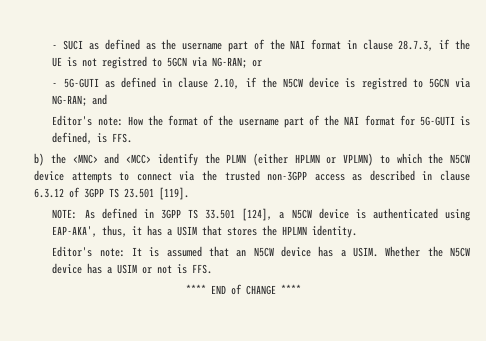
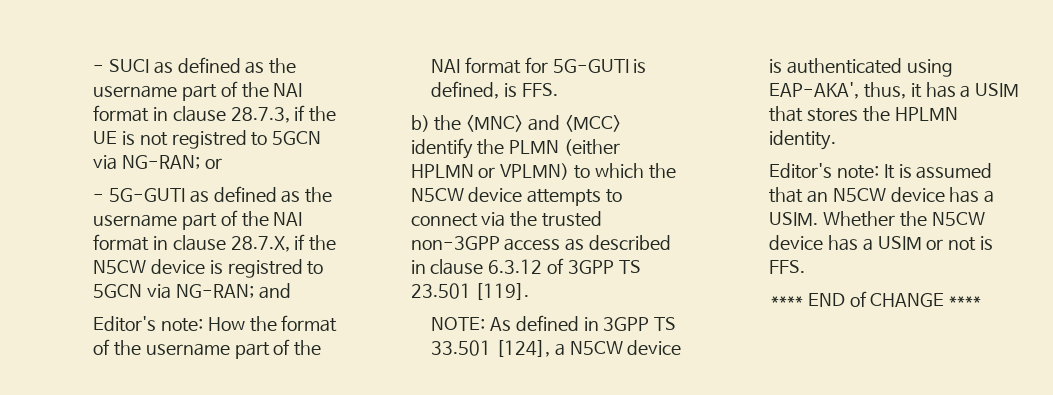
- - 5G-GUTI as defined in clause 2.10, if the N5CW device is registred to 5GCN via NG-RAN; and
+ - 5G-GUTI as defined as the username part of the NAI format in clause 28.7.X, if the N5CW device is registred to 5GCN via NG-RAN; and

